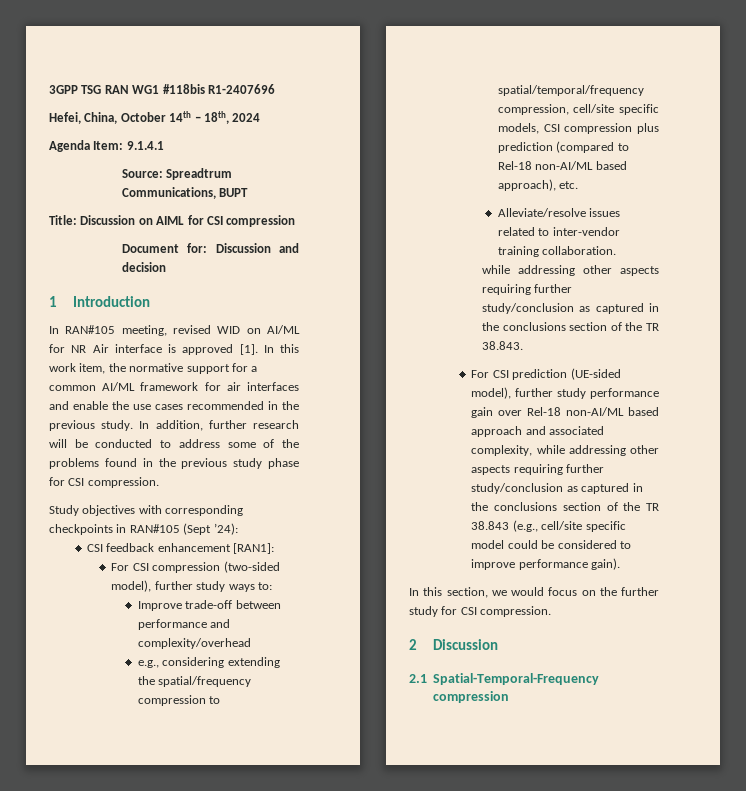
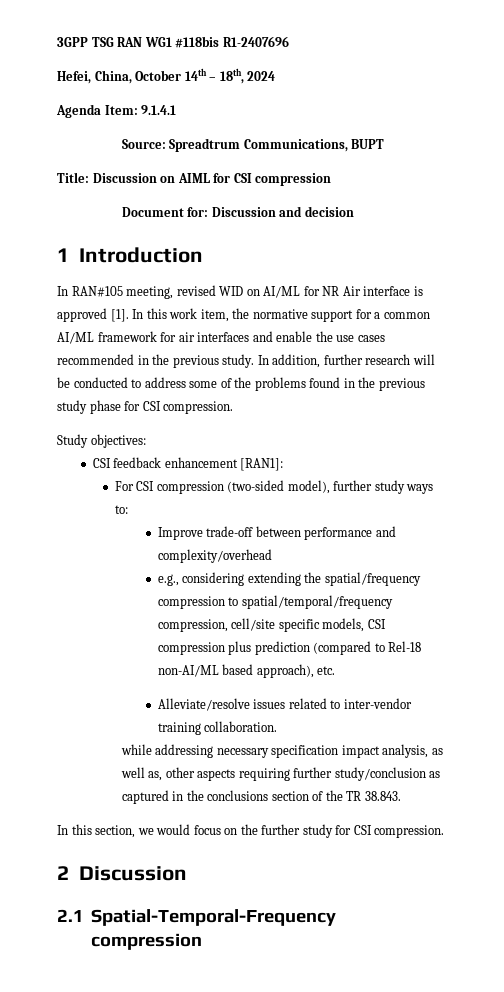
- Study objectives with corresponding checkpoints in RAN#105 (Sept ’24):
+ Study objectives:
- while addressing other aspects requiring further study/conclusion as captured in the conclusions section of the TR 38.843.
+ while addressing necessary specification impact analysis, as well as, other aspects requiring further study/conclusion as captured in the conclusions section of the TR 38.843.
- For CSI prediction (UE-sided model), further study performance gain over Rel-18 non-AI/ML based approach and associated complexity, while addressing other aspects requiring further study/conclusion as captured in the conclusions section of the TR 38.843 (e.g., cell/site specific model could be considered to improve performance gain).

